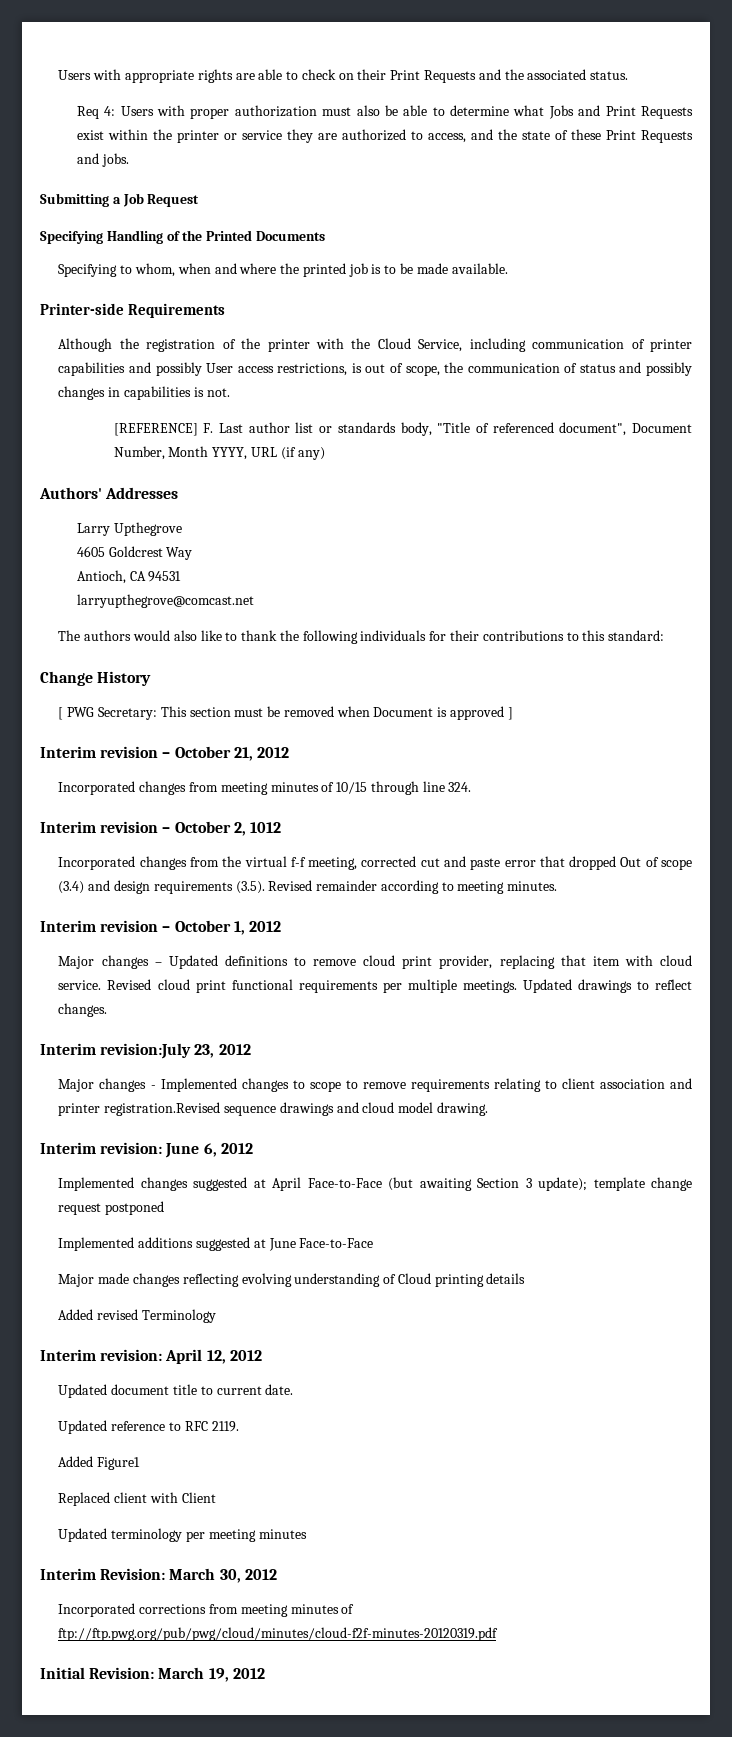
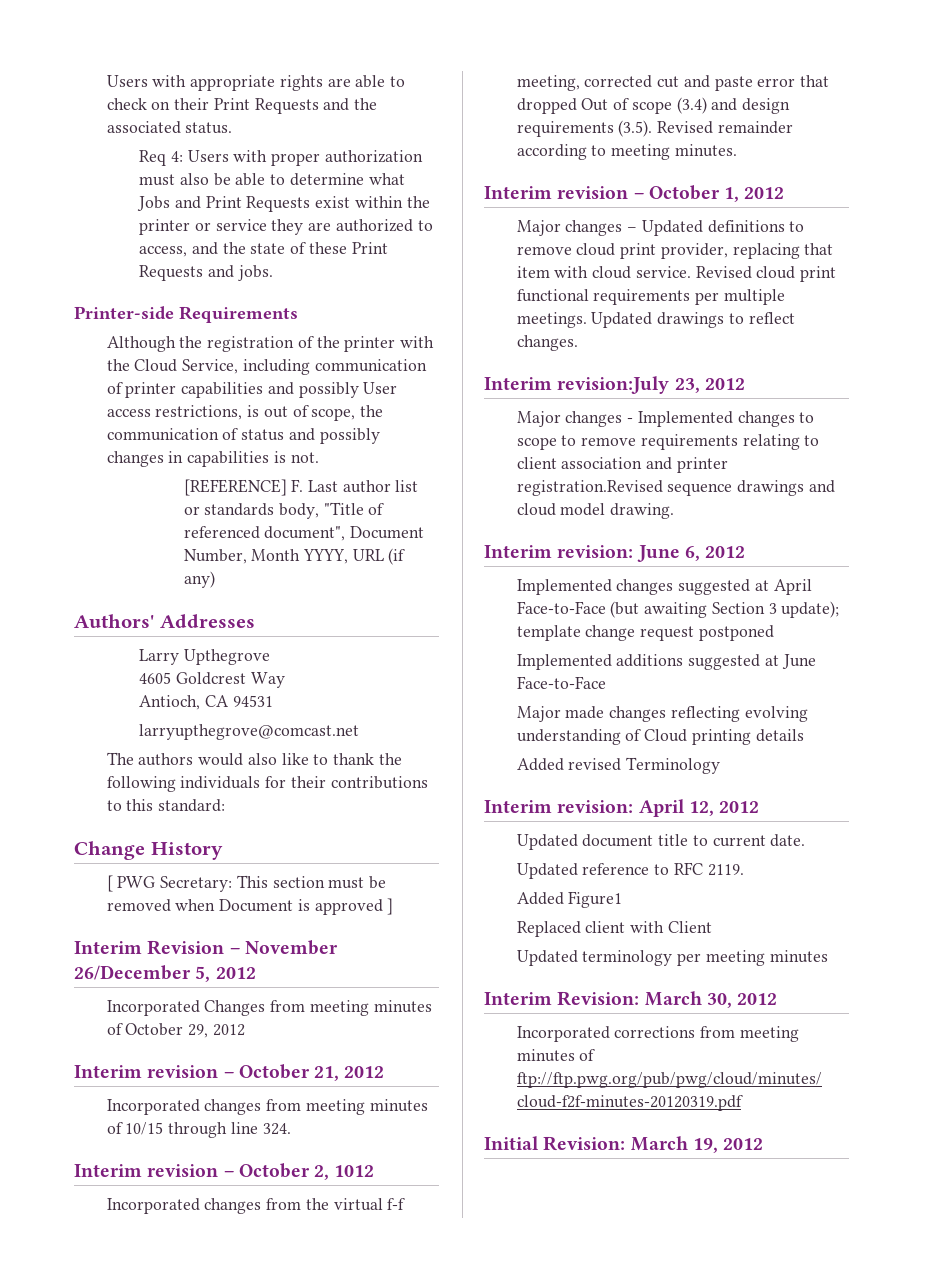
- Submitting a Job Request
- Specifying Handling of the Printed Documents
- Specifying to whom, when and where the printed job is to be made available.
+ Interim Revision – November 26/December 5, 2012
+ Incorporated Changes from meeting minutes of October 29, 2012

